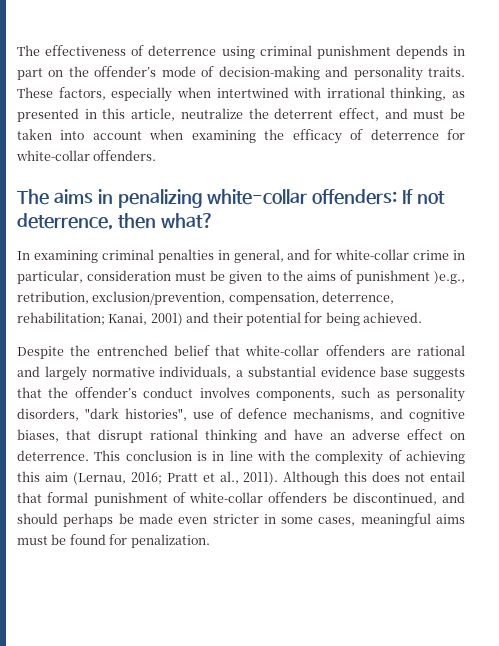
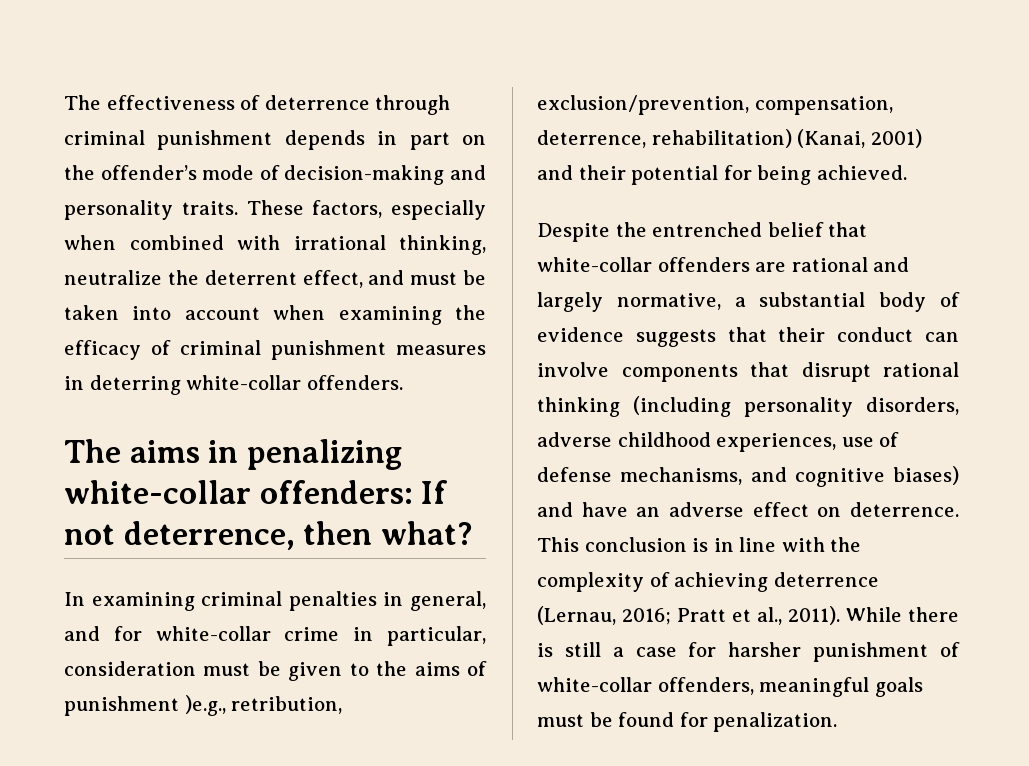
- The effectiveness of deterrence using criminal punishment depends in part on the offender’s mode of decision-making and personality traits.
+ The effectiveness of deterrence through criminal punishment depends in part on the offender’s mode of decision-making and personality traits.
- These factors, especially when intertwined with irrational thinking, as presented in this article, neutralize the deterrent effect, and must be taken into account when examining the efficacy of deterrence for white-collar offenders.
+ These factors, especially when combined with irrational thinking, neutralize the deterrent effect, and must be taken into account when examining the efficacy of criminal punishment measures in deterring white-collar offenders.
- In examining criminal penalties in general, and for white-collar crime in particular, consideration must be given to the aims of punishment )e.g., retribution, exclusion/prevention, compensation, deterrence, rehabilitation; Kanai, 2001) and their potential for being achieved.
+ In examining criminal penalties in general, and for white-collar crime in particular, consideration must be given to the aims of punishment )e.g., retribution, exclusion/prevention, compensation, deterrence, rehabilitation) (Kanai, 2001) and their potential for being achieved.
- Despite the entrenched belief that white-collar offenders are rational and largely normative individuals, a substantial evidence base suggests that the offender’s conduct involves components, such as personality disorders, "dark histories", use of defence mechanisms, and cognitive biases, that disrupt rational thinking and have an adverse effect on deterrence.
+ Despite the entrenched belief that white-collar offenders are rational and largely normative, a substantial body of evidence suggests that their conduct can involve components that disrupt rational thinking (including personality disorders, adverse childhood experiences, use of defense mechanisms, and cognitive biases) and have an adverse effect on deterrence.
- This conclusion is in line with the complexity of achieving this aim (Lernau, 2016; Pratt et al., 2011).
+ This conclusion is in line with the complexity of achieving deterrence (Lernau, 2016; Pratt et al., 2011).
- Although this does not entail that formal punishment of white-collar offenders be discontinued, and should perhaps be made even stricter in some cases, meaningful aims must be found for penalization.
+ While there is still a case for harsher punishment of white-collar offenders, meaningful goals must be found for penalization.

